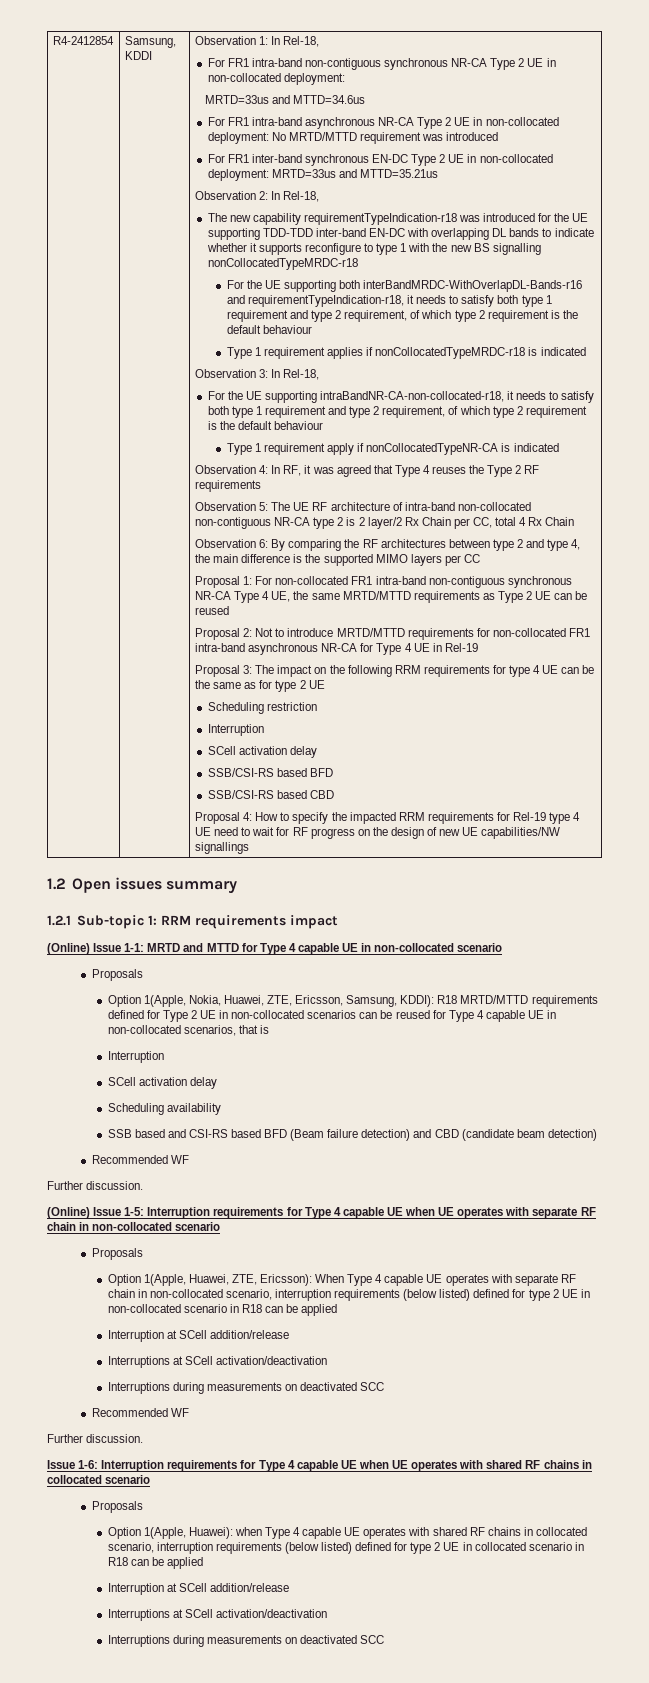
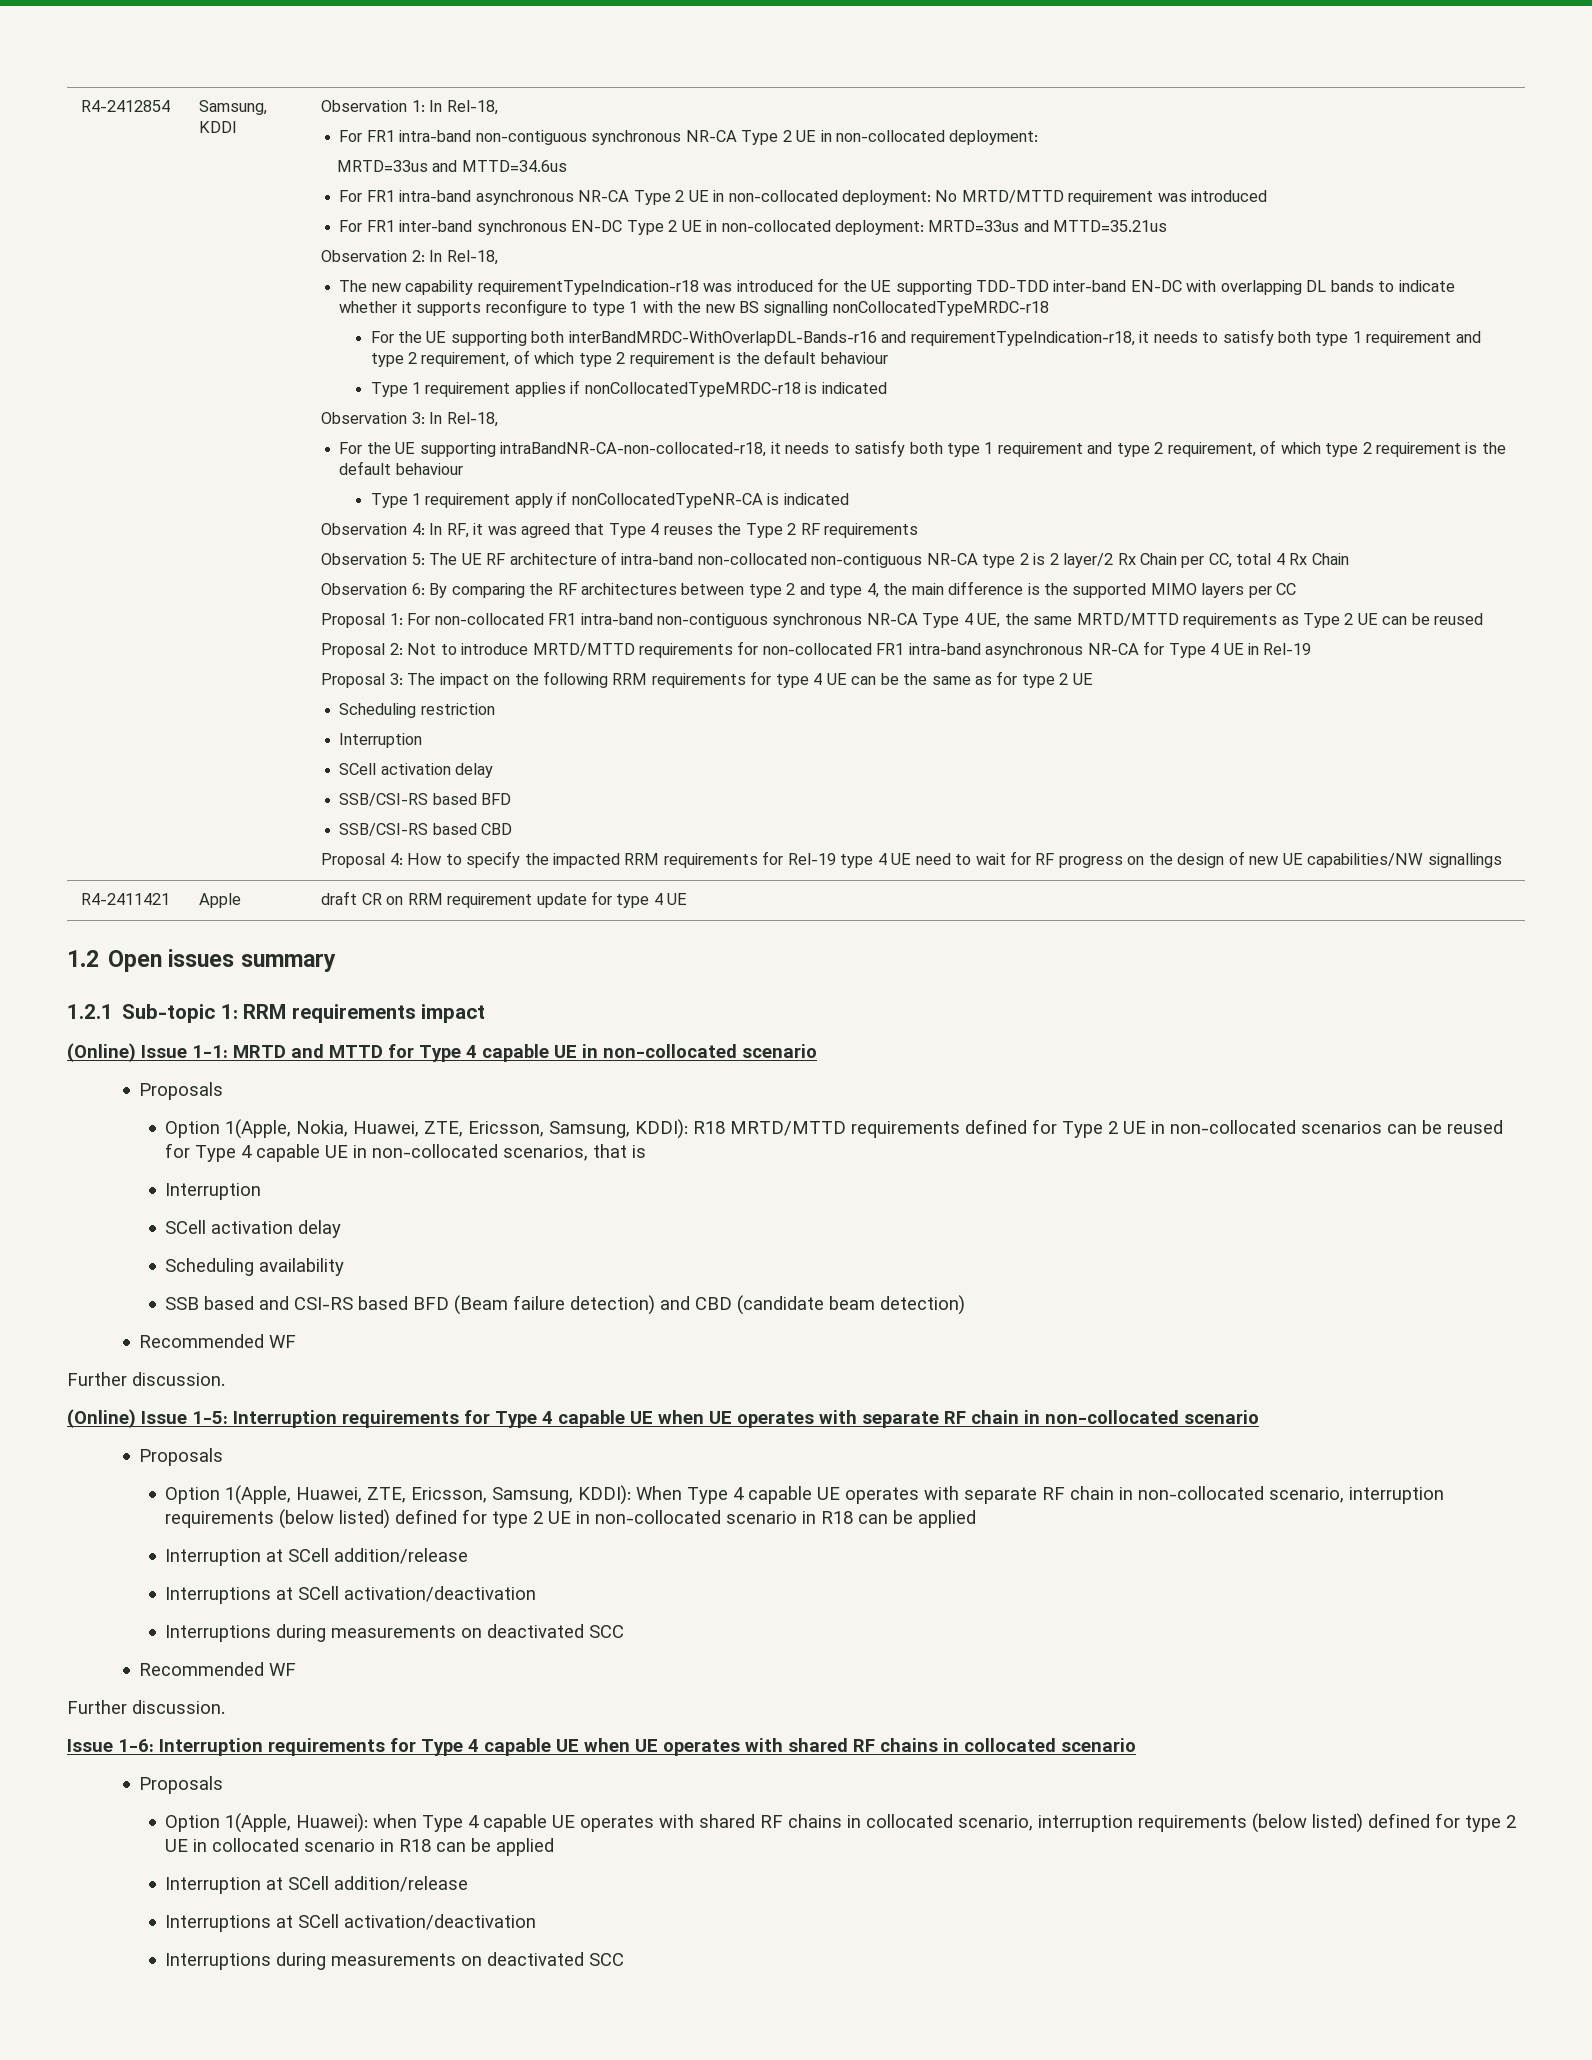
+ R4-2411421 | Apple | draft CR on RRM requirement update for type 4 UE
- Option 1(Apple, Huawei, ZTE, Ericsson): When Type 4 capable UE operates with separate RF chain in non-collocated scenario, interruption requirements (below listed) defined for type 2 UE in non-collocated scenario in R18 can be applied
+ Option 1(Apple, Huawei, ZTE, Ericsson, Samsung, KDDI): When Type 4 capable UE operates with separate RF chain in non-collocated scenario, interruption requirements (below listed) defined for type 2 UE in non-collocated scenario in R18 can be applied

